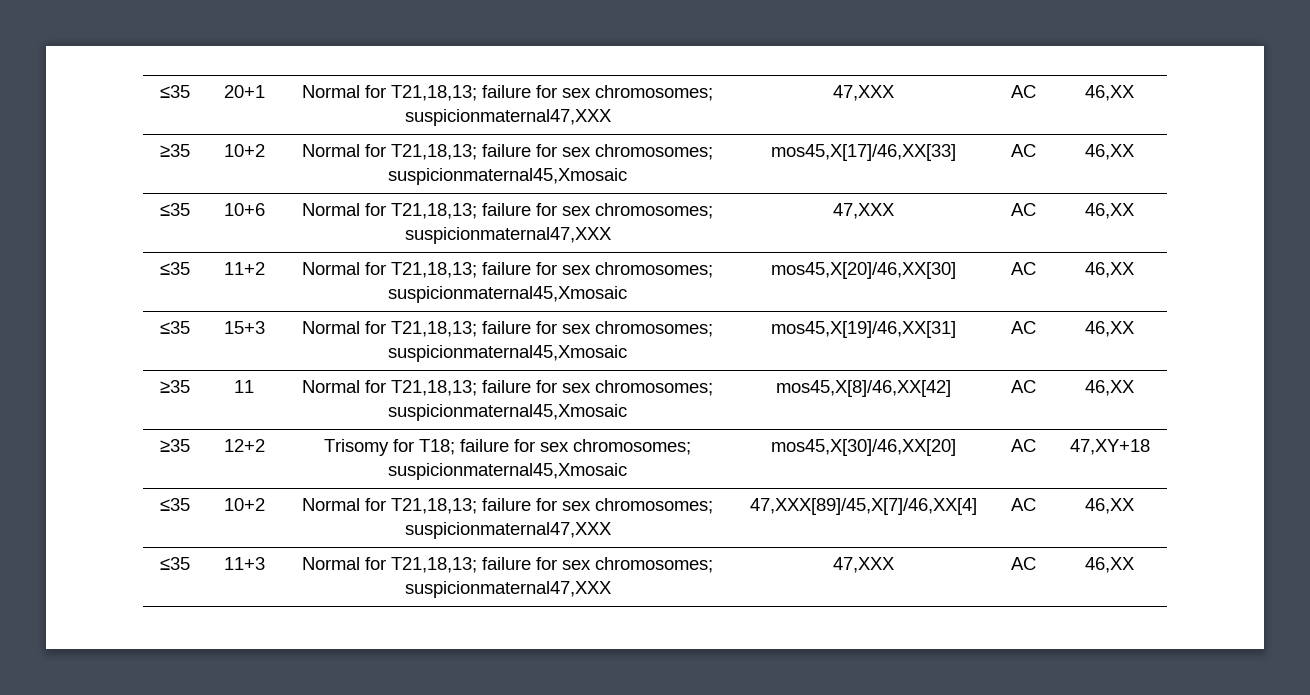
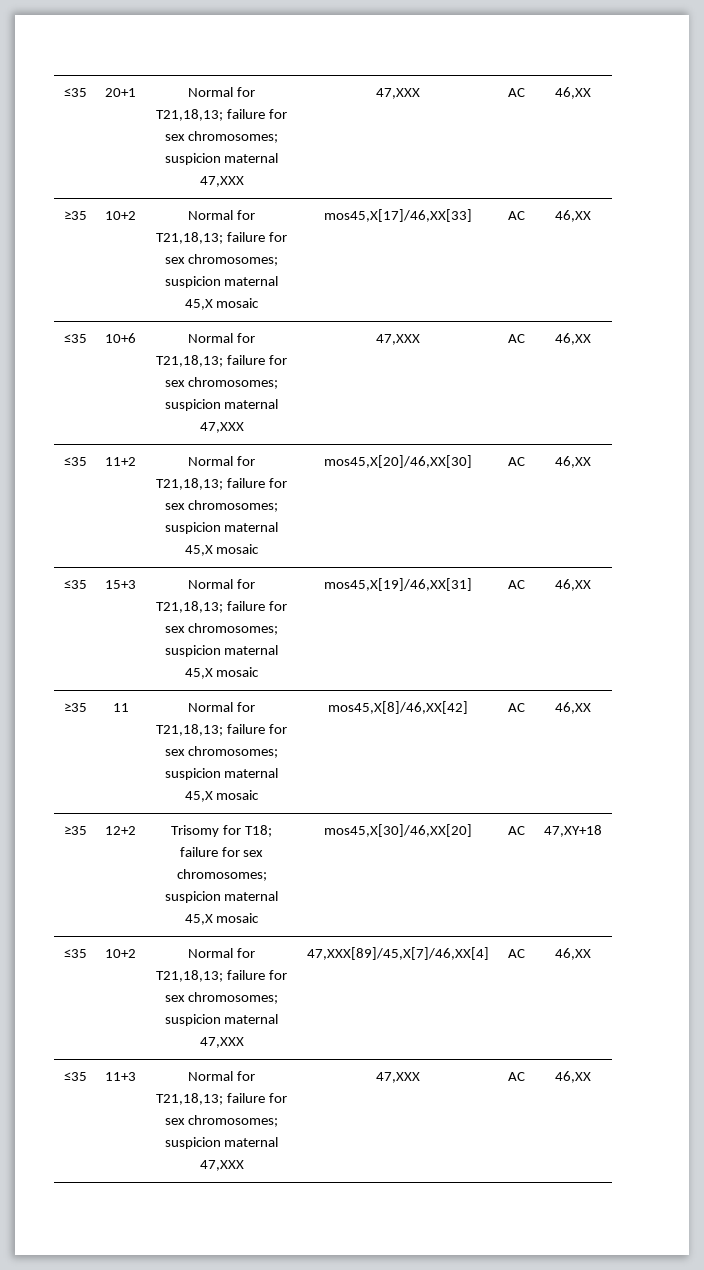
- ≤35 | 20+1 | Normal for T21,18,13; failure for sex chromosomes; suspicionmaternal47,XXX | 47,XXX | AC | 46,XX
+ ≤35 | 20+1 | Normal for T21,18,13; failure for sex chromosomes; suspicion maternal 47,XXX | 47,XXX | AC | 46,XX
- ≥35 | 10+2 | Normal for T21,18,13; failure for sex chromosomes; suspicionmaternal45,Xmosaic | mos45,X[17]/46,XX[33] | AC | 46,XX
+ ≥35 | 10+2 | Normal for T21,18,13; failure for sex chromosomes; suspicion maternal 45,X mosaic | mos45,X[17]/46,XX[33] | AC | 46,XX
- ≤35 | 10+6 | Normal for T21,18,13; failure for sex chromosomes; suspicionmaternal47,XXX | 47,XXX | AC | 46,XX
+ ≤35 | 10+6 | Normal for T21,18,13; failure for sex chromosomes; suspicion maternal 47,XXX | 47,XXX | AC | 46,XX
- ≤35 | 11+2 | Normal for T21,18,13; failure for sex chromosomes; suspicionmaternal45,Xmosaic | mos45,X[20]/46,XX[30] | AC | 46,XX
+ ≤35 | 11+2 | Normal for T21,18,13; failure for sex chromosomes; suspicion maternal 45,X mosaic | mos45,X[20]/46,XX[30] | AC | 46,XX
- ≤35 | 15+3 | Normal for T21,18,13; failure for sex chromosomes; suspicionmaternal45,Xmosaic | mos45,X[19]/46,XX[31] | AC | 46,XX
+ ≤35 | 15+3 | Normal for T21,18,13; failure for sex chromosomes; suspicion maternal 45,X mosaic | mos45,X[19]/46,XX[31] | AC | 46,XX
- ≥35 | 11 | Normal for T21,18,13; failure for sex chromosomes; suspicionmaternal45,Xmosaic | mos45,X[8]/46,XX[42] | AC | 46,XX
+ ≥35 | 11 | Normal for T21,18,13; failure for sex chromosomes; suspicion maternal 45,X mosaic | mos45,X[8]/46,XX[42] | AC | 46,XX
- ≥35 | 12+2 | Trisomy for T18; failure for sex chromosomes; suspicionmaternal45,Xmosaic | mos45,X[30]/46,XX[20] | AC | 47,XY+18
+ ≥35 | 12+2 | Trisomy for T18; failure for sex chromosomes; suspicion maternal 45,X mosaic | mos45,X[30]/46,XX[20] | AC | 47,XY+18
- ≤35 | 10+2 | Normal for T21,18,13; failure for sex chromosomes; suspicionmaternal47,XXX | 47,XXX[89]/45,X[7]/46,XX[4] | AC | 46,XX
+ ≤35 | 10+2 | Normal for T21,18,13; failure for sex chromosomes; suspicion maternal 47,XXX | 47,XXX[89]/45,X[7]/46,XX[4] | AC | 46,XX
- ≤35 | 11+3 | Normal for T21,18,13; failure for sex chromosomes; suspicionmaternal47,XXX | 47,XXX | AC | 46,XX
+ ≤35 | 11+3 | Normal for T21,18,13; failure for sex chromosomes; suspicion maternal 47,XXX | 47,XXX | AC | 46,XX

